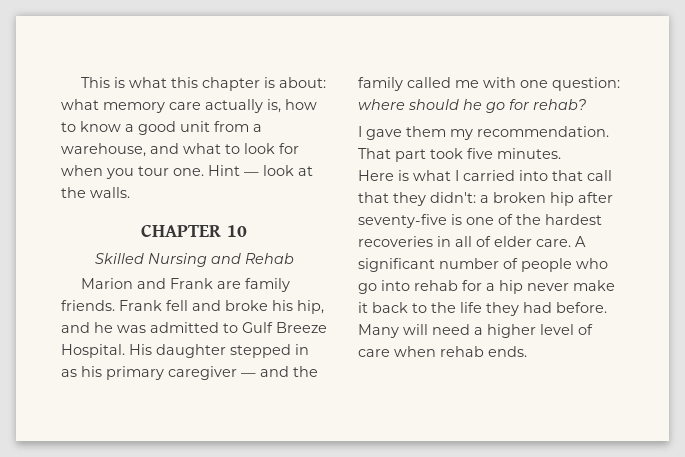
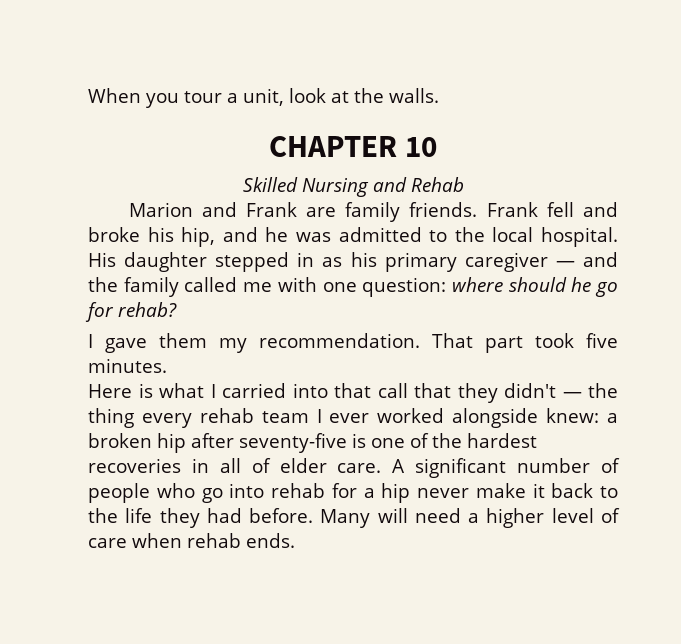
- This is what this chapter is about: what memory care actually is, how to know a good unit from a warehouse, and what to look for when you tour one. Hint — look at the walls.
+ When you tour a unit, look at the walls.
- Frank fell and broke his hip, and he was admitted to Gulf Breeze Hospital.
+ Frank fell and broke his hip, and he was admitted to the local hospital.
- Here is what I carried into that call that they didn't: a broken hip after seventy-five is one of the hardest recoveries in all of elder care.
+ Here is what I carried into that call that they didn't — the thing every rehab team I ever worked alongside knew: a broken hip after seventy-five is one of the hardest recoveries in all of elder care.

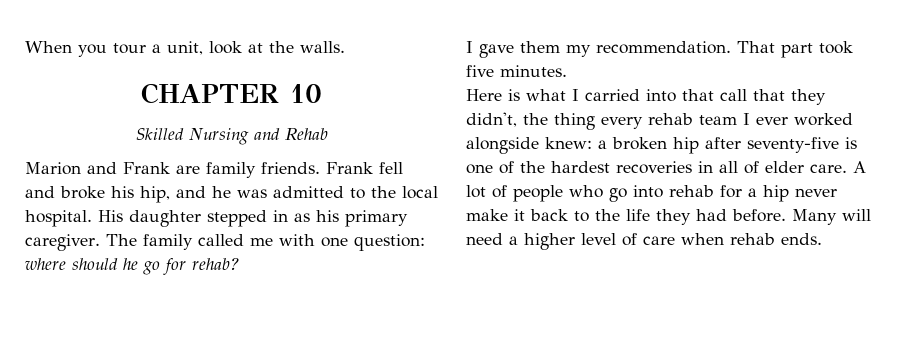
- His daughter stepped in as his primary caregiver — and the family called me with one question: where should he go for rehab?
+ His daughter stepped in as his primary caregiver. The family called me with one question: where should he go for rehab?
- Here is what I carried into that call that they didn't — the thing every rehab team I ever worked alongside knew: a broken hip after seventy-five is one of the hardest recoveries in all of elder care.
+ Here is what I carried into that call that they didn't, the thing every rehab team I ever worked alongside knew: a broken hip after seventy-five is one of the hardest recoveries in all of elder care.
- A significant number of people who go into rehab for a hip never make it back to the life they had before.
+ A lot of people who go into rehab for a hip never make it back to the life they had before.

